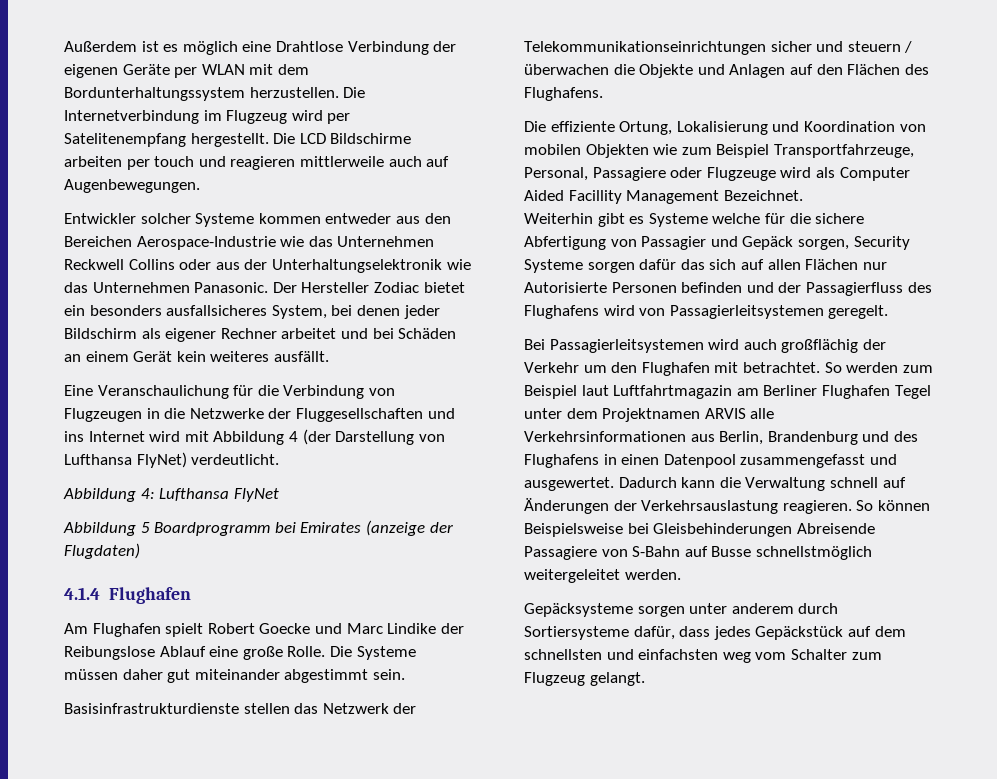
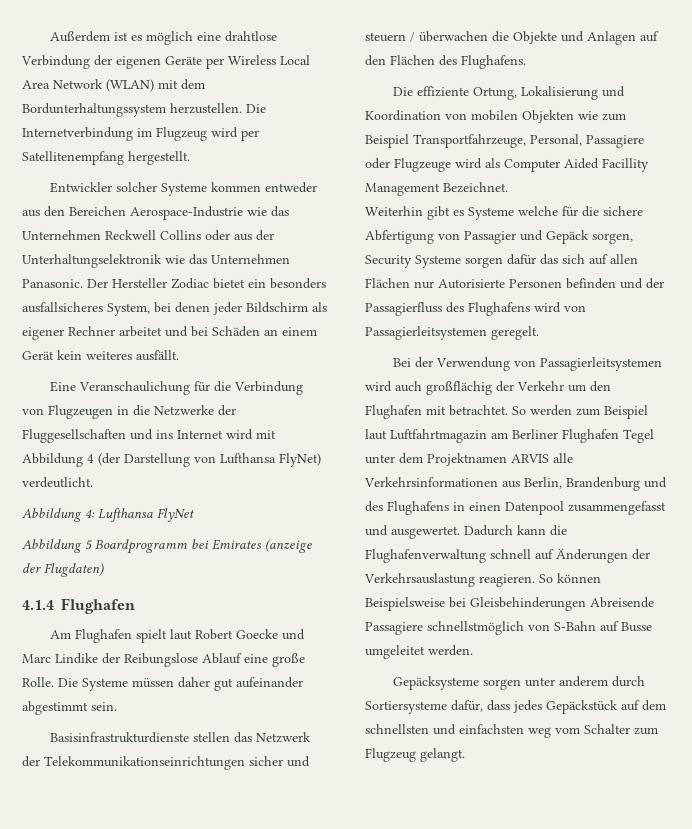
- Außerdem ist es möglich eine Drahtlose Verbindung der eigenen Geräte per WLAN mit dem Bordunterhaltungssystem herzustellen.
+ Außerdem ist es möglich eine drahtlose Verbindung der eigenen Geräte per Wireless Local Area Network (WLAN) mit dem Bordunterhaltungssystem herzustellen.
- Die Internetverbindung im Flugzeug wird per Satelitenempfang hergestellt. Die LCD Bildschirme arbeiten per touch und reagieren mittlerweile auch auf Augenbewegungen.
+ Die Internetverbindung im Flugzeug wird per Satellitenempfang hergestellt.
- Am Flughafen spielt Robert Goecke und Marc Lindike der Reibungslose Ablauf eine große Rolle.
+ Am Flughafen spielt laut Robert Goecke und Marc Lindike der Reibungslose Ablauf eine große Rolle.
- Die Systeme müssen daher gut miteinander abgestimmt sein.
+ Die Systeme müssen daher gut aufeinander abgestimmt sein.
- Bei Passagierleitsystemen wird auch großflächig der Verkehr um den Flughafen mit betrachtet.
+ Bei der Verwendung von Passagierleitsystemen wird auch großflächig der Verkehr um den Flughafen mit betrachtet.
- Dadurch kann die Verwaltung schnell auf Änderungen der Verkehrsauslastung reagieren.
+ Dadurch kann die Flughafenverwaltung schnell auf Änderungen der Verkehrsauslastung reagieren.
- So können Beispielsweise bei Gleisbehinderungen Abreisende Passagiere von S-Bahn auf Busse schnellstmöglich weitergeleitet werden.
+ So können Beispielsweise bei Gleisbehinderungen Abreisende Passagiere schnellstmöglich von S-Bahn auf Busse umgeleitet werden.

